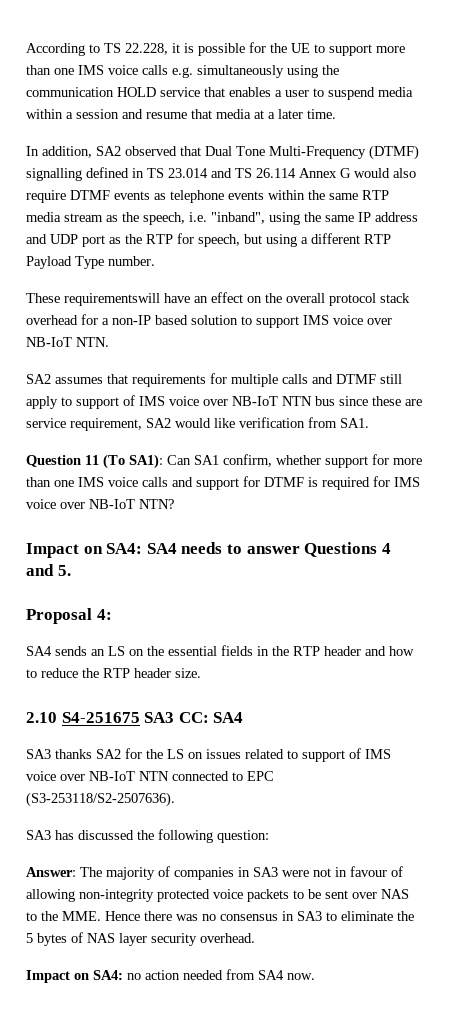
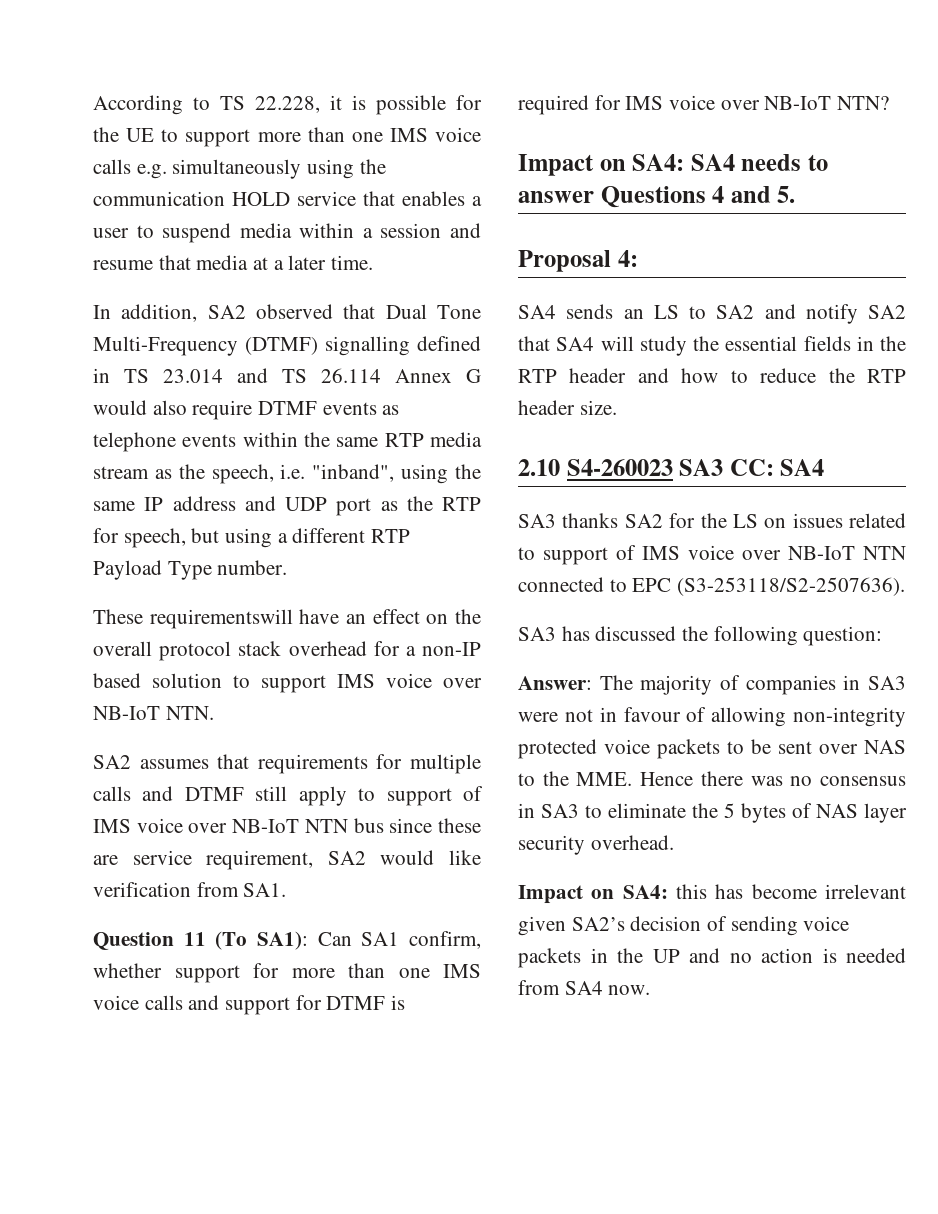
- SA4 sends an LS on the essential fields in the RTP header and how to reduce the RTP header size.
+ SA4 sends an LS to SA2 and notify SA2 that SA4 will study the essential fields in the RTP header and how to reduce the RTP header size.
- 2.10 S4-251675 SA3 CC: SA4
+ 2.10 S4-260023 SA3 CC: SA4
- Impact on SA4: no action needed from SA4 now.
+ Impact on SA4: this has become irrelevant given SA2’s decision of sending voice packets in the UP and no action is needed from SA4 now.

